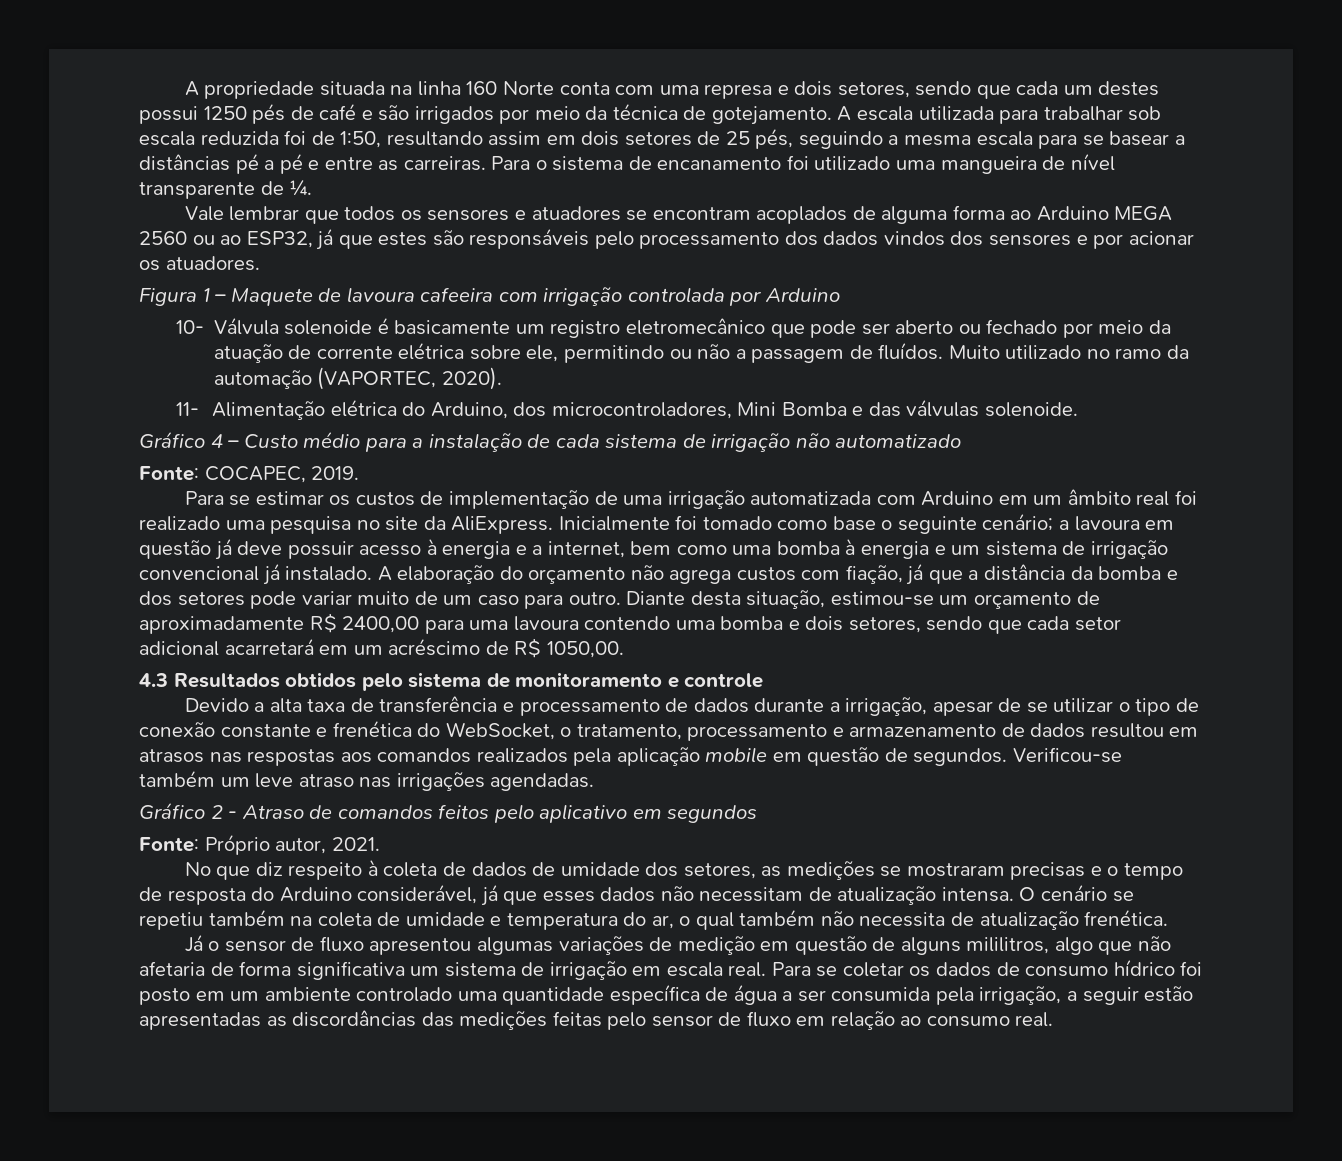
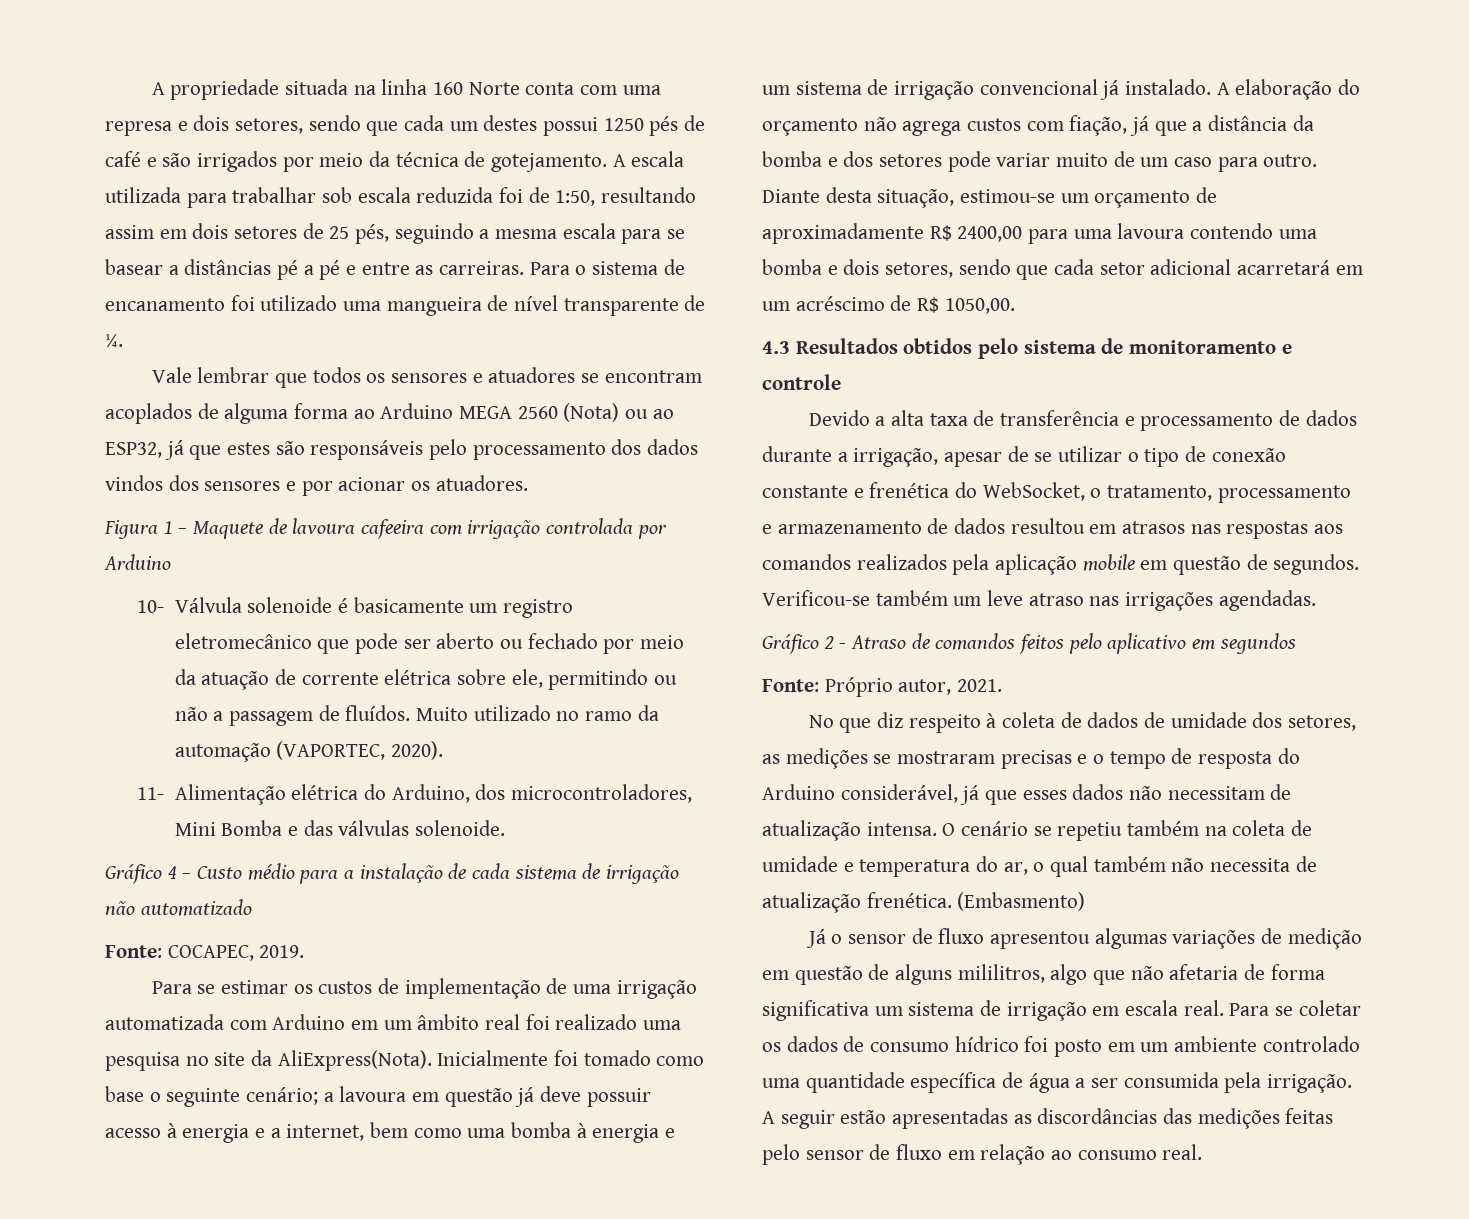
- Vale lembrar que todos os sensores e atuadores se encontram acoplados de alguma forma ao Arduino MEGA 2560 ou ao ESP32, já que estes são responsáveis pelo processamento dos dados vindos dos sensores e por acionar os atuadores.
+ Vale lembrar que todos os sensores e atuadores se encontram acoplados de alguma forma ao Arduino MEGA 2560 (Nota) ou ao ESP32, já que estes são responsáveis pelo processamento dos dados vindos dos sensores e por acionar os atuadores.
- Para se estimar os custos de implementação de uma irrigação automatizada com Arduino em um âmbito real foi realizado uma pesquisa no site da AliExpress.
+ Para se estimar os custos de implementação de uma irrigação automatizada com Arduino em um âmbito real foi realizado uma pesquisa no site da AliExpress(Nota).
+ (Embasmento)
- Para se coletar os dados de consumo hídrico foi posto em um ambiente controlado uma quantidade específica de água a ser consumida pela irrigação, a seguir estão apresentadas as discordâncias das medições feitas pelo sensor de fluxo em relação ao consumo real.
+ Para se coletar os dados de consumo hídrico foi posto em um ambiente controlado uma quantidade específica de água a ser consumida pela irrigação. A seguir estão apresentadas as discordâncias das medições feitas pelo sensor de fluxo em relação ao consumo real.

